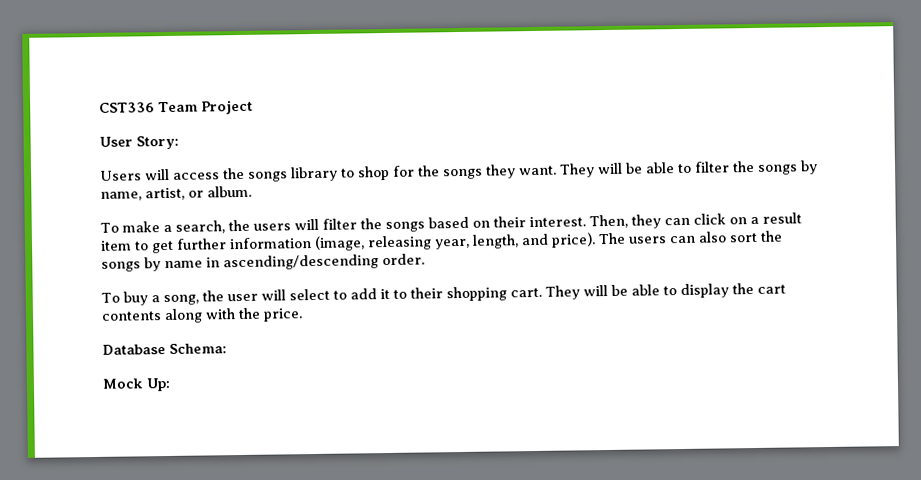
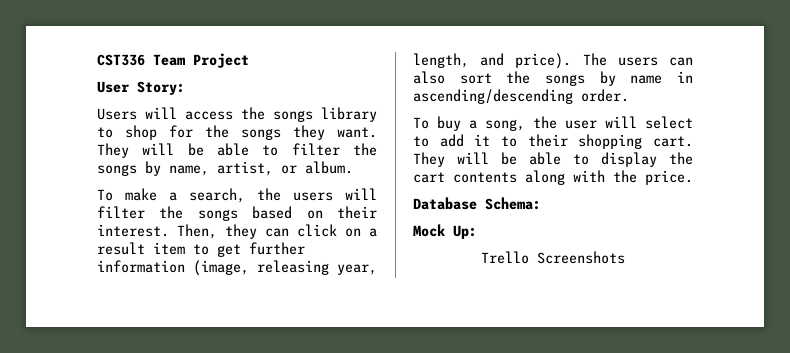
+ Trello Screenshots

